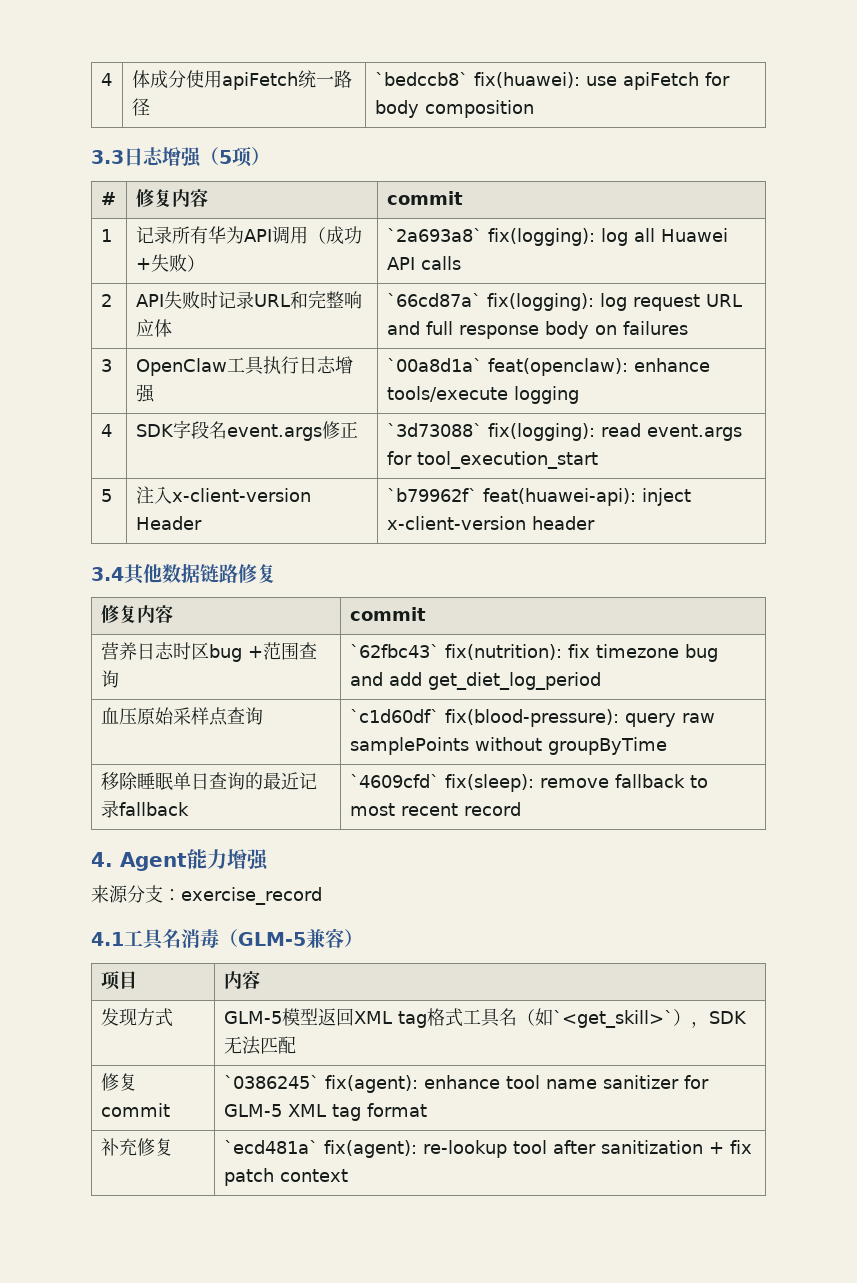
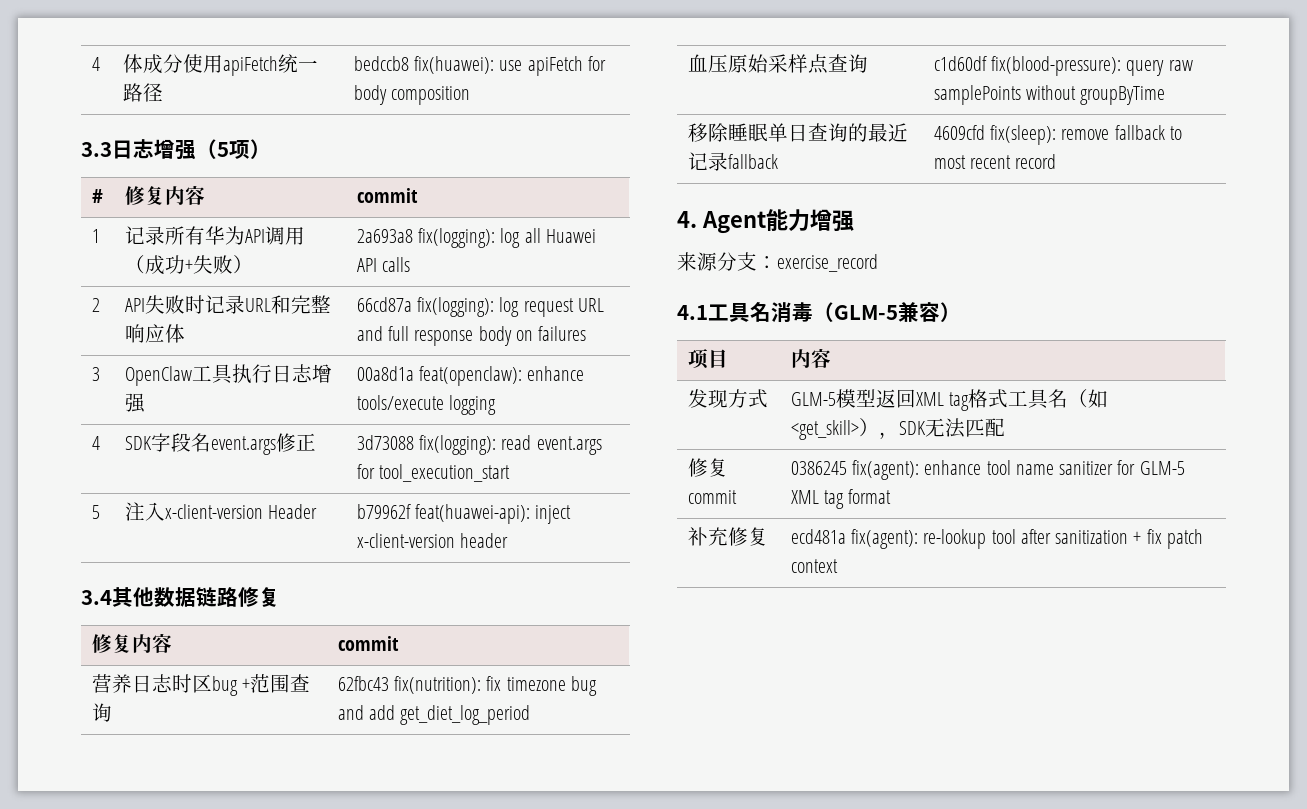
- 4 | 体成分使用apiFetch统一路径 | `bedccb8` fix(huawei): use apiFetch for body composition
+ 4 | 体成分使用apiFetch统一路径 | bedccb8 fix(huawei): use apiFetch for body composition
- 1 | 记录所有华为API调用（成功+失败） | `2a693a8` fix(logging): log all Huawei API calls
+ 1 | 记录所有华为API调用（成功+失败） | 2a693a8 fix(logging): log all Huawei API calls
- 2 | API失败时记录URL和完整响应体 | `66cd87a` fix(logging): log request URL and full response body on failures
+ 2 | API失败时记录URL和完整响应体 | 66cd87a fix(logging): log request URL and full response body on failures
- 3 | OpenClaw工具执行日志增强 | `00a8d1a` feat(openclaw): enhance tools/execute logging
+ 3 | OpenClaw工具执行日志增强 | 00a8d1a feat(openclaw): enhance tools/execute logging
- 4 | SDK字段名event.args修正 | `3d73088` fix(logging): read event.args for tool_execution_start
+ 4 | SDK字段名event.args修正 | 3d73088 fix(logging): read event.args for tool_execution_start
- 5 | 注入x-client-version Header | `b79962f` feat(huawei-api): inject x-client-version header
+ 5 | 注入x-client-version Header | b79962f feat(huawei-api): inject x-client-version header
- 营养日志时区bug +范围查询 | `62fbc43` fix(nutrition): fix timezone bug and add get_diet_log_period
+ 营养日志时区bug +范围查询 | 62fbc43 fix(nutrition): fix timezone bug and add get_diet_log_period
- 血压原始采样点查询 | `c1d60df` fix(blood-pressure): query raw samplePoints without groupByTime
+ 血压原始采样点查询 | c1d60df fix(blood-pressure): query raw samplePoints without groupByTime
- 移除睡眠单日查询的最近记录fallback | `4609cfd` fix(sleep): remove fallback to most recent record
+ 移除睡眠单日查询的最近记录fallback | 4609cfd fix(sleep): remove fallback to most recent record
- 发现方式 | GLM-5模型返回XML tag格式工具名（如`<get_skill>`），SDK无法匹配
+ 发现方式 | GLM-5模型返回XML tag格式工具名（如<get_skill>），SDK无法匹配
- 修复commit | `0386245` fix(agent): enhance tool name sanitizer for GLM-5 XML tag format
+ 修复commit | 0386245 fix(agent): enhance tool name sanitizer for GLM-5 XML tag format
- 补充修复 | `ecd481a` fix(agent): re-lookup tool after sanitization + fix patch context
+ 补充修复 | ecd481a fix(agent): re-lookup tool after sanitization + fix patch context

